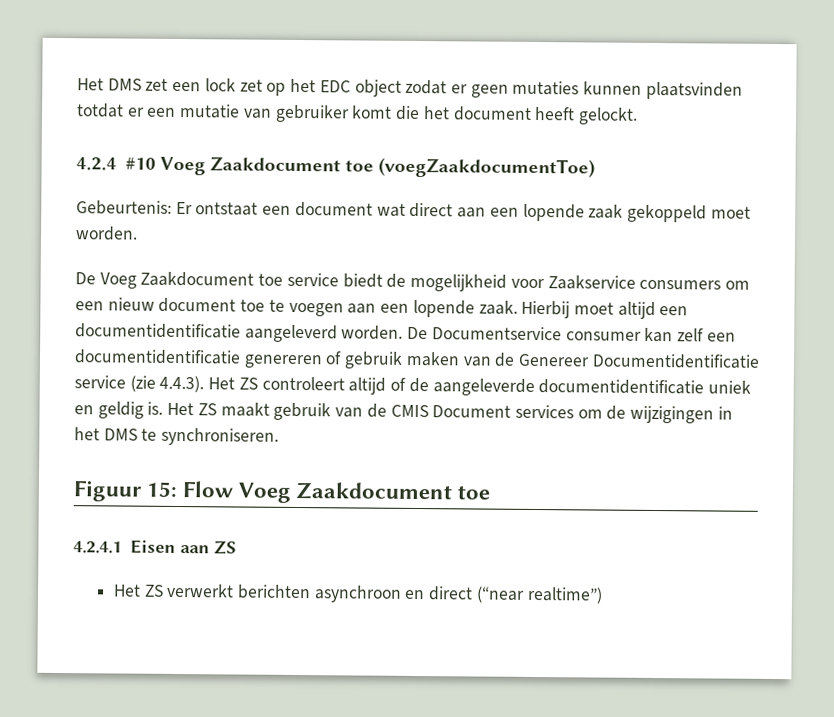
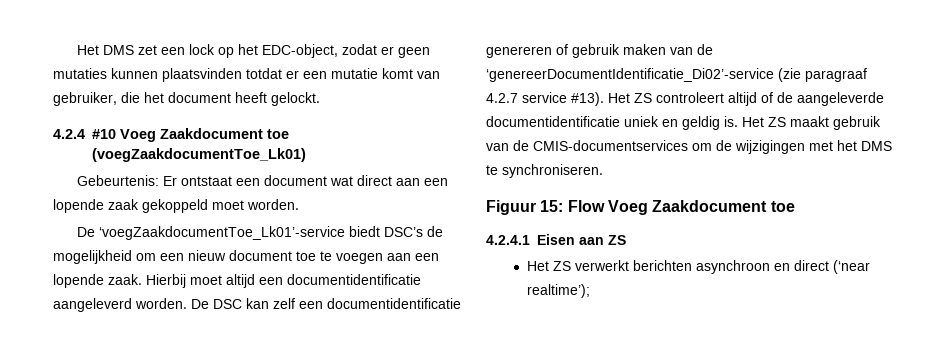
- Het DMS zet een lock zet op het EDC object zodat er geen mutaties kunnen plaatsvinden totdat er een mutatie van gebruiker komt die het document heeft gelockt.
+ Het DMS zet een lock op het EDC-object, zodat er geen mutaties kunnen plaatsvinden totdat er een mutatie komt van gebruiker, die het document heeft gelockt.
- 4.2.4 #10 Voeg Zaakdocument toe (voegZaakdocumentToe)
+ 4.2.4 #10 Voeg Zaakdocument toe (voegZaakdocumentToe_Lk01)
- De Voeg Zaakdocument toe service biedt de mogelijkheid voor Zaakservice consumers om een nieuw document toe te voegen aan een lopende zaak.
+ De ‘voegZaakdocumentToe_Lk01’-service biedt DSC’s de mogelijkheid om een nieuw document toe te voegen aan een lopende zaak.
- De Documentservice consumer kan zelf een documentidentificatie genereren of gebruik maken van de Genereer Documentidentificatie service (zie 4.4.3). Het ZS controleert altijd of de aangeleverde documentidentificatie uniek en geldig is.
+ De DSC kan zelf een documentidentificatie genereren of gebruik maken van de ‘genereerDocumentIdentificatie_Di02’-service (zie paragraaf 4.2.7 service #13). Het ZS controleert altijd of de aangeleverde documentidentificatie uniek en geldig is.
- Het ZS maakt gebruik van de CMIS Document services om de wijzigingen in het DMS te synchroniseren.
+ Het ZS maakt gebruik van de CMIS-documentservices om de wijzigingen met het DMS te synchroniseren.
- Het ZS verwerkt berichten asynchroon en direct (“near realtime”)
+ Het ZS verwerkt berichten asynchroon en direct (‘near realtime’);

